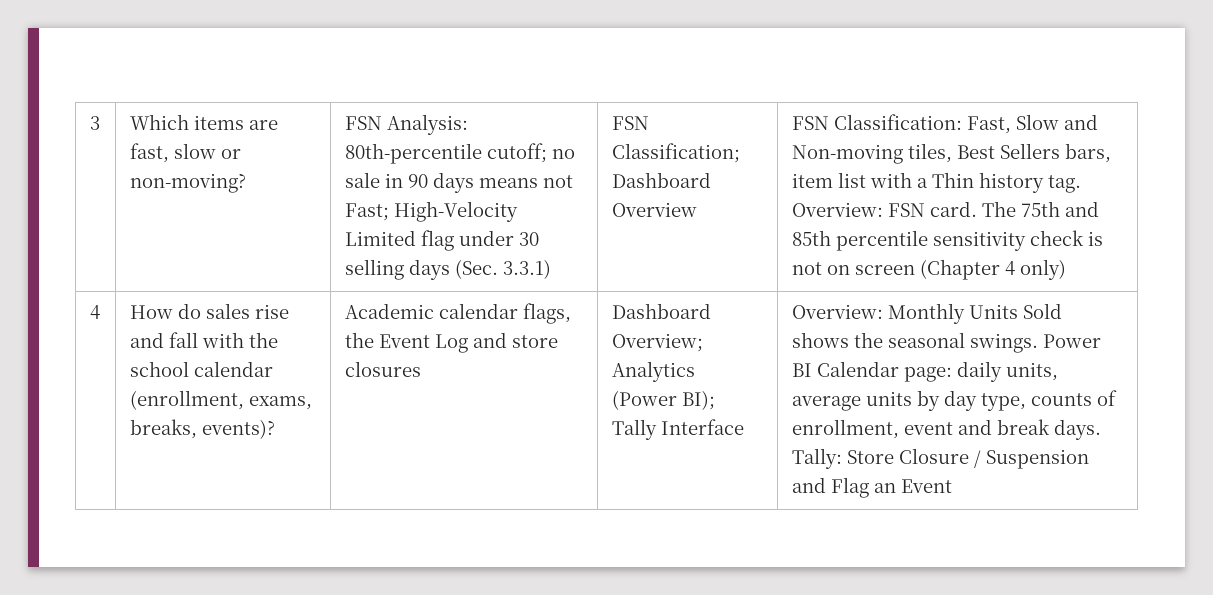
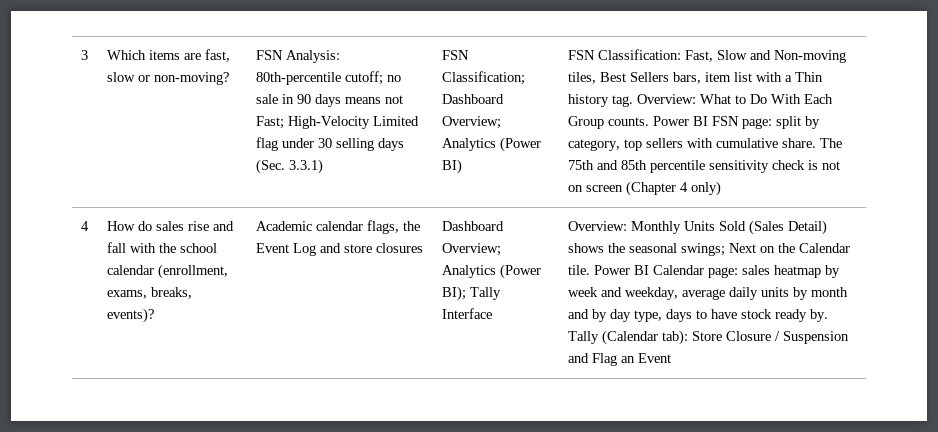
- FSN Classification; Dashboard Overview
+ FSN Classification; Dashboard Overview; Analytics (Power BI)
- Overview: FSN card.
+ Overview: What to Do With Each Group counts. Power BI FSN page: split by category, top sellers with cumulative share.
- Overview: Monthly Units Sold shows the seasonal swings. Power BI Calendar page: daily units, average units by day type, counts of enrollment, event and break days. Tally: Store Closure / Suspension and Flag an Event
+ Overview: Monthly Units Sold (Sales Detail) shows the seasonal swings; Next on the Calendar tile. Power BI Calendar page: sales heatmap by week and weekday, average daily units by month and by day type, days to have stock ready by. Tally (Calendar tab): Store Closure / Suspension and Flag an Event

